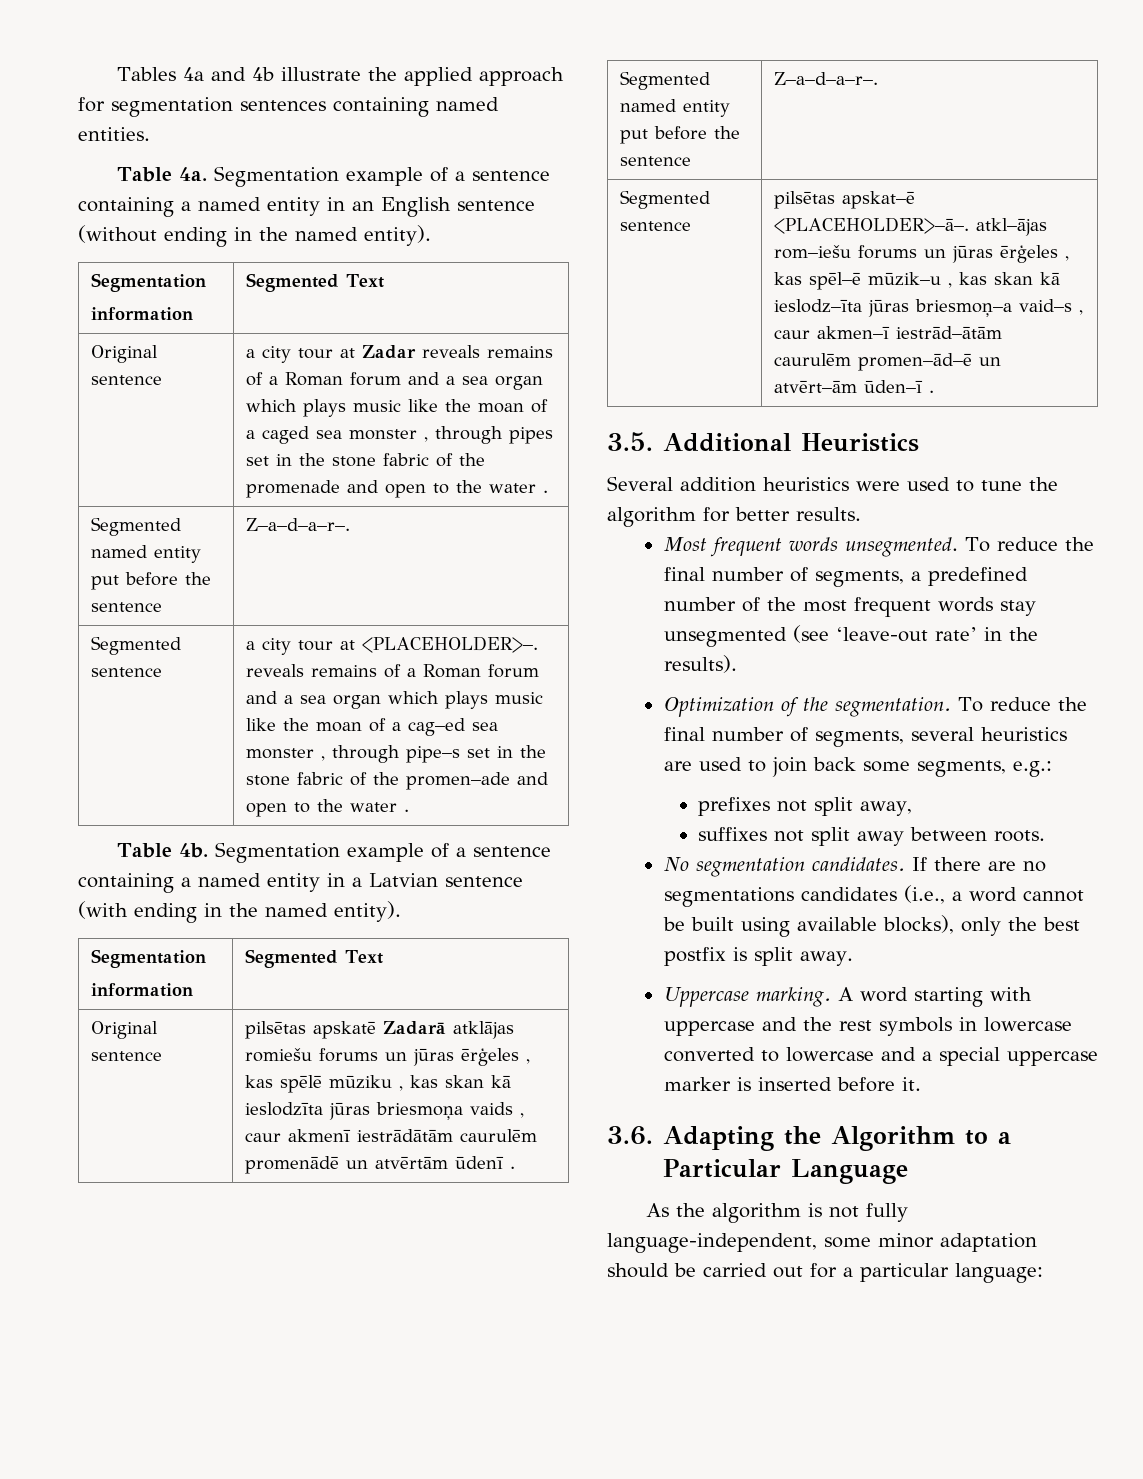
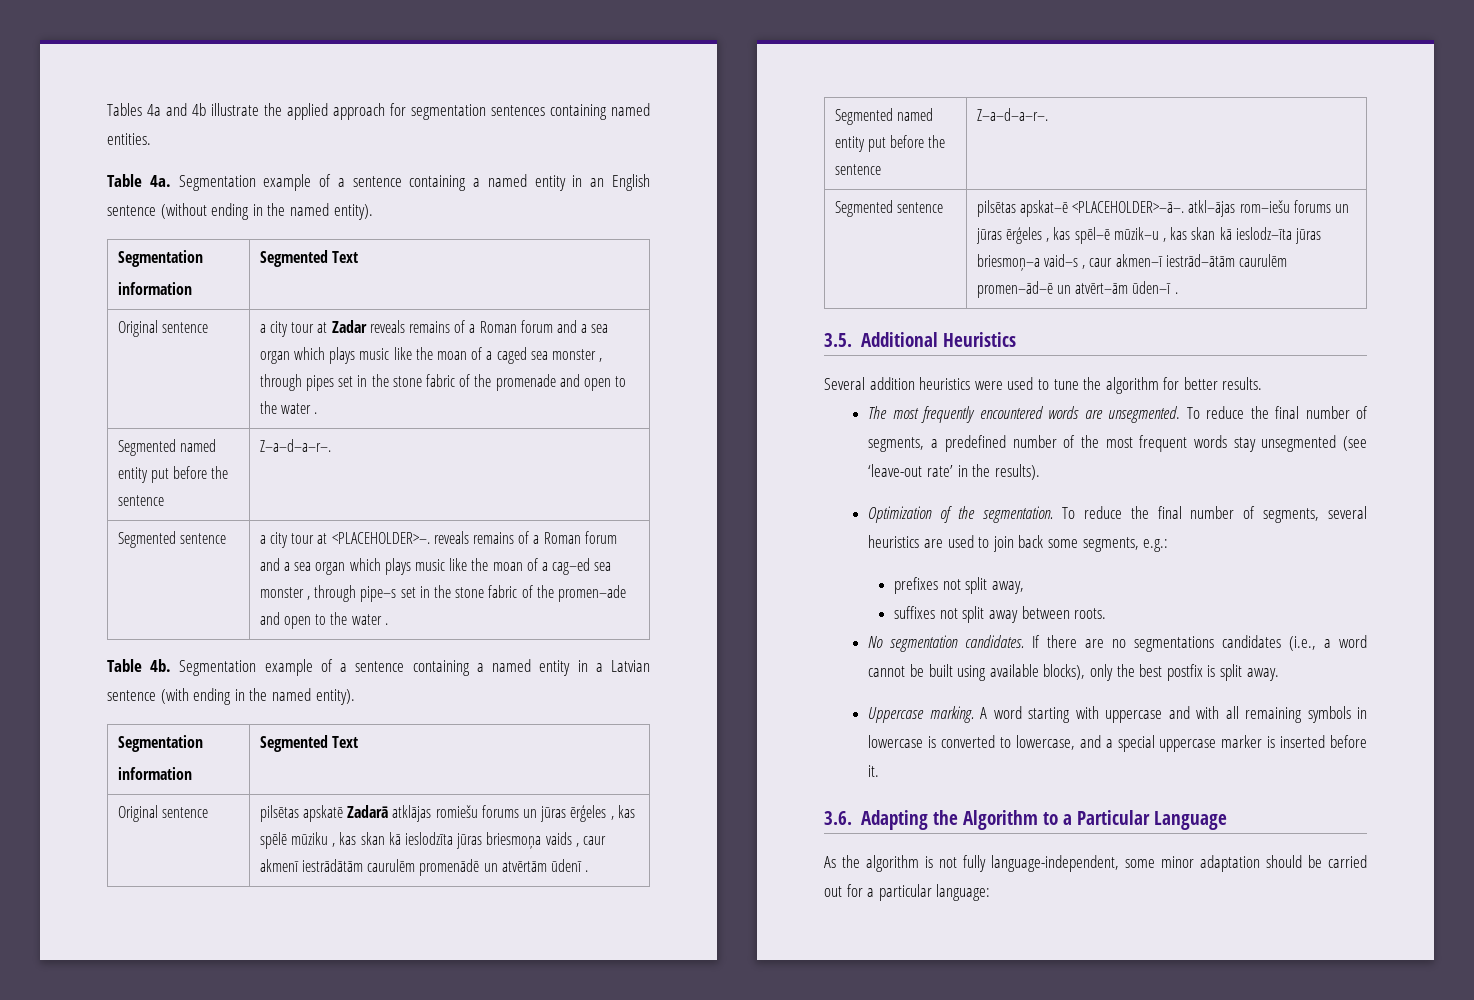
- Most frequent words unsegmented.
+ The most frequently encountered words are unsegmented.
- A word starting with uppercase and the rest symbols in lowercase converted to lowercase and a special uppercase marker is inserted before it.
+ A word starting with uppercase and with all remaining symbols in lowercase is converted to lowercase, and a special uppercase marker is inserted before it.

